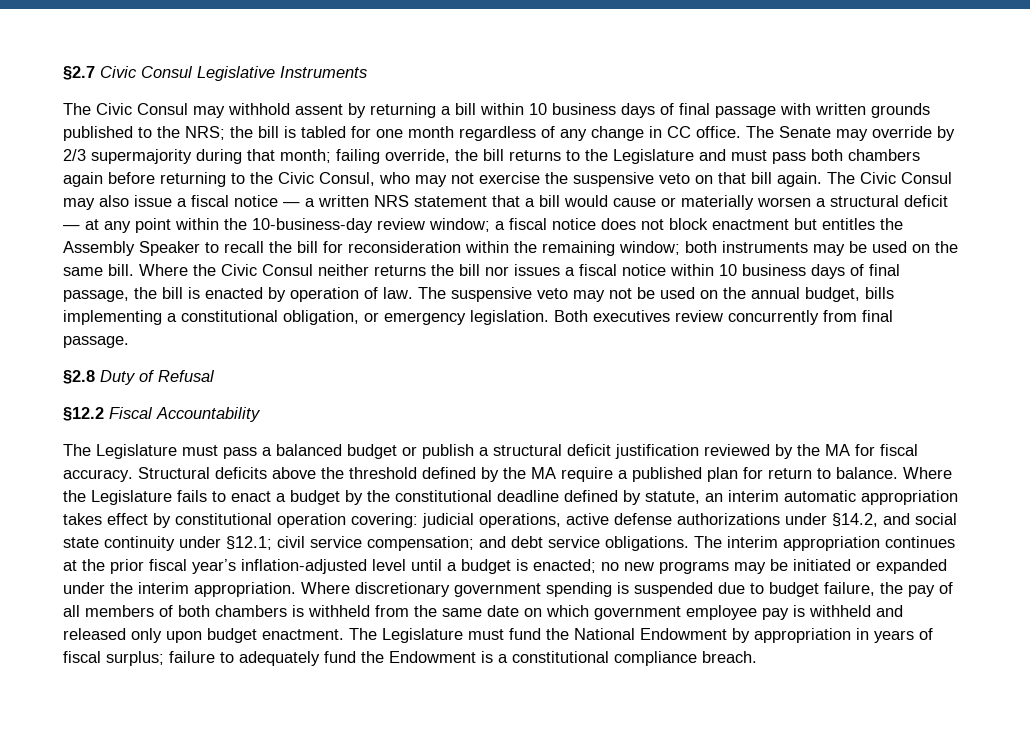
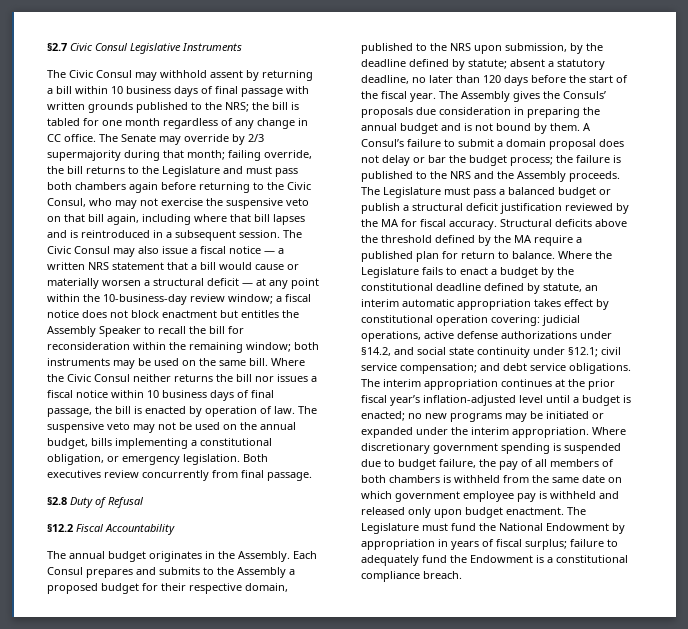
- The Senate may override by 2/3 supermajority during that month; failing override, the bill returns to the Legislature and must pass both chambers again before returning to the Civic Consul, who may not exercise the suspensive veto on that bill again.
+ The Senate may override by 2/3 supermajority during that month; failing override, the bill returns to the Legislature and must pass both chambers again before returning to the Civic Consul, who may not exercise the suspensive veto on that bill again, including where that bill lapses and is reintroduced in a subsequent session.
- The Legislature must pass a balanced budget or publish a structural deficit justification reviewed by the MA for fiscal accuracy.
+ The annual budget originates in the Assembly. Each Consul prepares and submits to the Assembly a proposed budget for their respective domain, published to the NRS upon submission, by the deadline defined by statute; absent a statutory deadline, no later than 120 days before the start of the fiscal year. The Assembly gives the Consuls’ proposals due consideration in preparing the annual budget and is not bound by them. A Consul’s failure to submit a domain proposal does not delay or bar the budget process; the failure is published to the NRS and the Assembly proceeds. The Legislature must pass a balanced budget or publish a structural deficit justification reviewed by the MA for fiscal accuracy.

